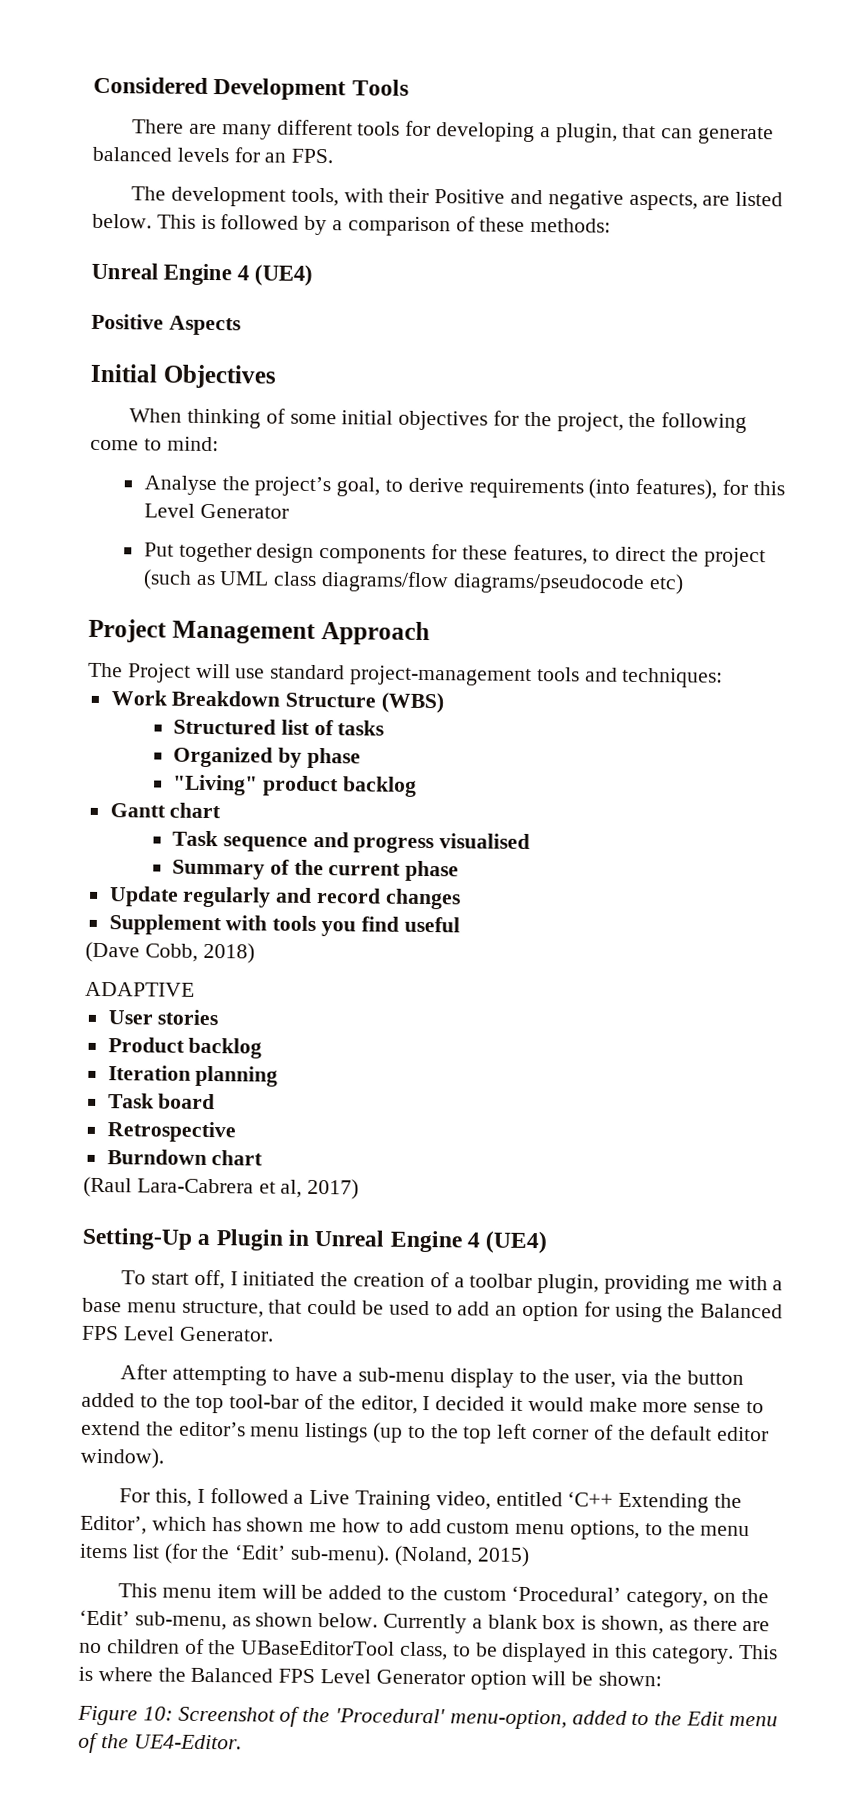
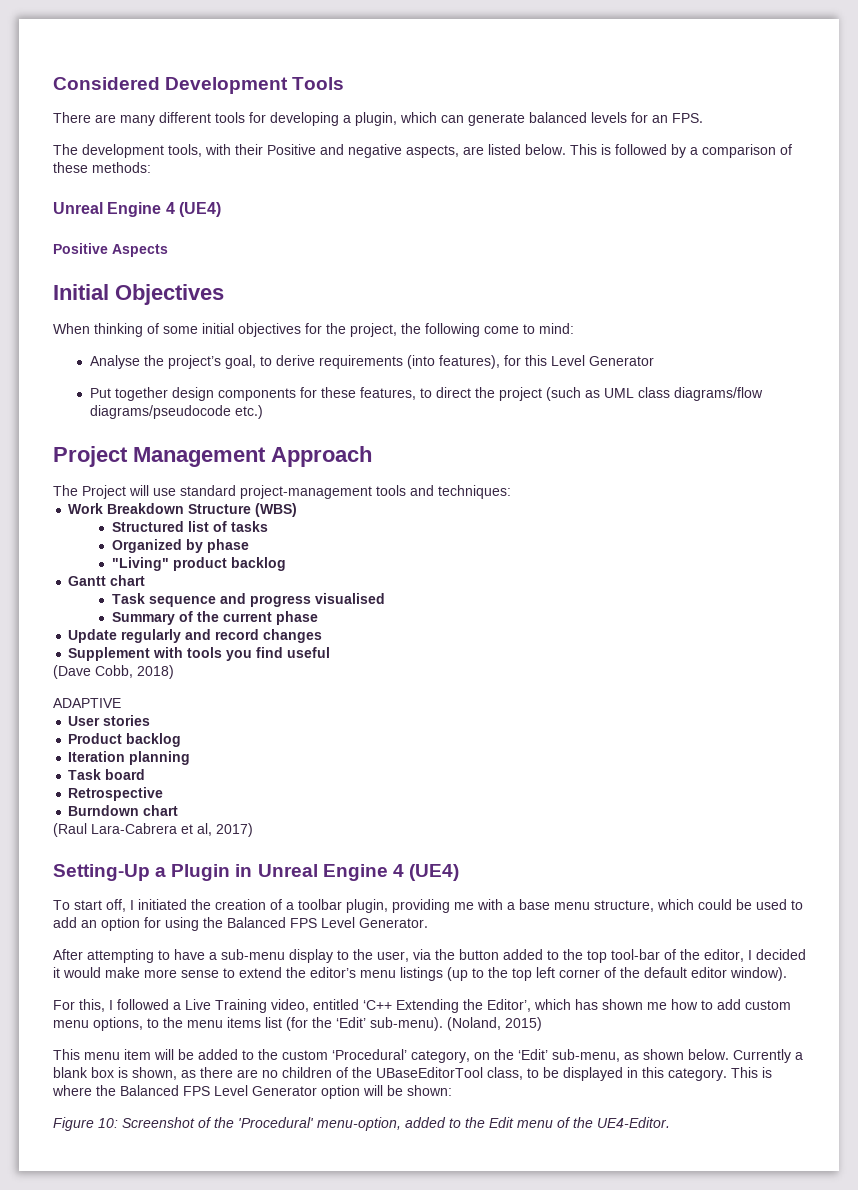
- There are many different tools for developing a plugin, that can generate balanced levels for an FPS.
+ There are many different tools for developing a plugin, which can generate balanced levels for an FPS.
- Put together design components for these features, to direct the project (such as UML class diagrams/flow diagrams/pseudocode etc)
+ Put together design components for these features, to direct the project (such as UML class diagrams/flow diagrams/pseudocode etc.)
- To start off, I initiated the creation of a toolbar plugin, providing me with a base menu structure, that could be used to add an option for using the Balanced FPS Level Generator.
+ To start off, I initiated the creation of a toolbar plugin, providing me with a base menu structure, which could be used to add an option for using the Balanced FPS Level Generator.

